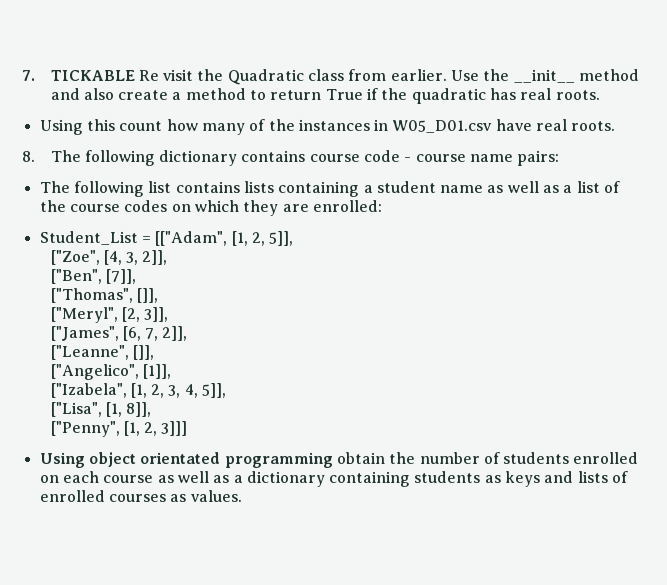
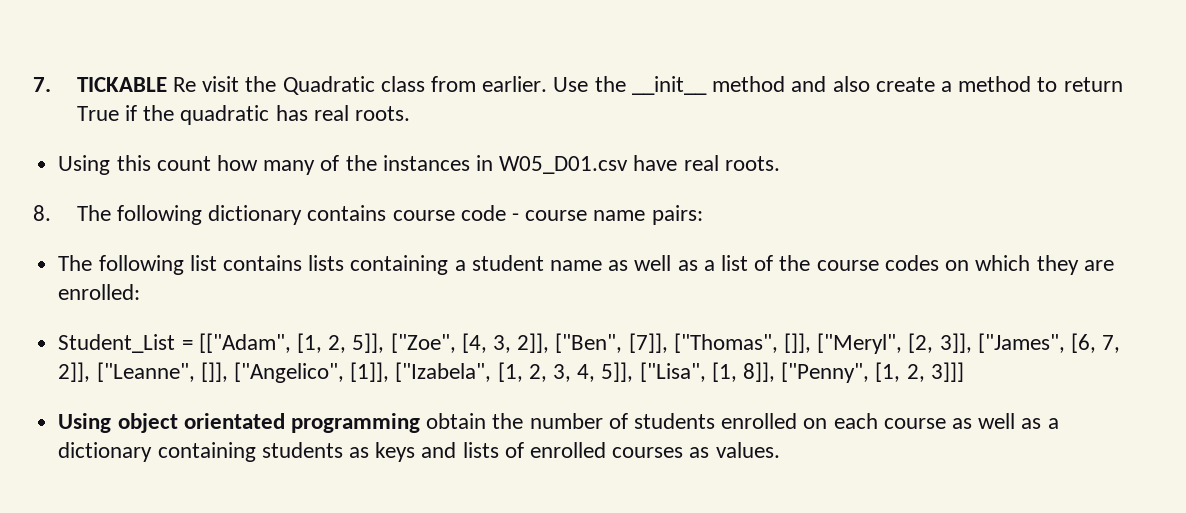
- Student_List = [["Adam", [1, 2, 5]],
- ["Zoe", [4, 3, 2]],
- ["Ben", [7]],
- ["Thomas", []],
- ["Meryl", [2, 3]],
- ["James", [6, 7, 2]],
- ["Leanne", []],
- ["Angelico", [1]],
- ["Izabela", [1, 2, 3, 4, 5]],
- ["Lisa", [1, 8]],
- ["Penny", [1, 2, 3]]]
+ Student_List = [["Adam", [1, 2, 5]], ["Zoe", [4, 3, 2]], ["Ben", [7]], ["Thomas", []], ["Meryl", [2, 3]], ["James", [6, 7, 2]], ["Leanne", []], ["Angelico", [1]], ["Izabela", [1, 2, 3, 4, 5]], ["Lisa", [1, 8]], ["Penny", [1, 2, 3]]]

